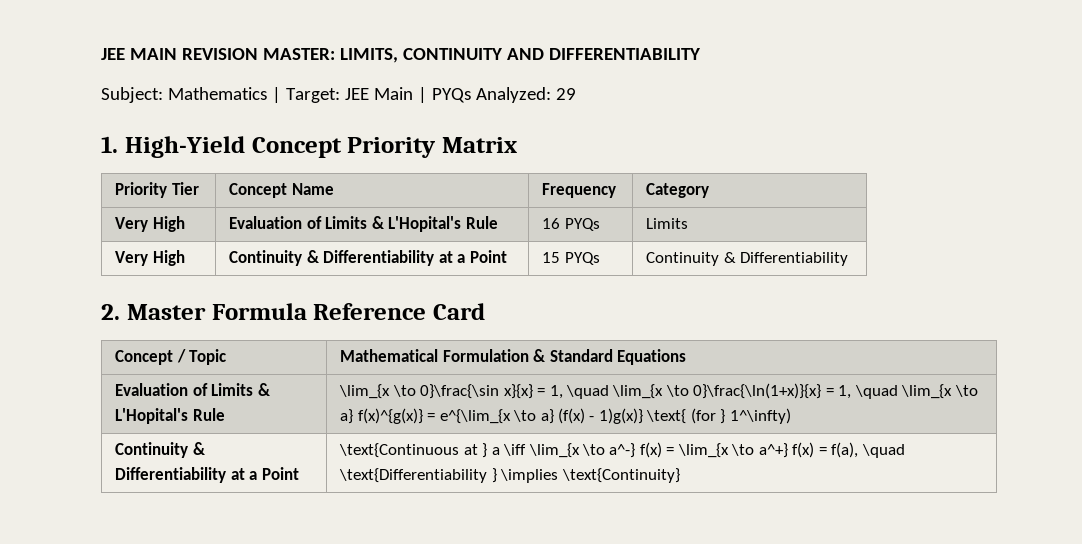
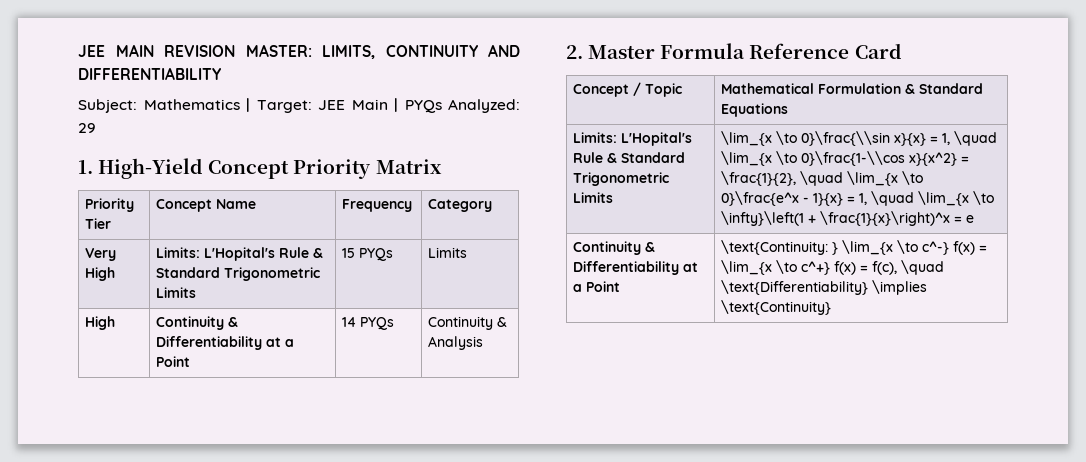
- Very High | Evaluation of Limits & L'Hopital's Rule | 16 PYQs | Limits
+ Very High | Limits: L'Hopital's Rule & Standard Trigonometric Limits | 15 PYQs | Limits
- Very High | Continuity & Differentiability at a Point | 15 PYQs | Continuity & Differentiability
+ High | Continuity & Differentiability at a Point | 14 PYQs | Continuity & Analysis
- Evaluation of Limits & L'Hopital's Rule | \lim_{x \to 0}\frac{\sin x}{x} = 1, \quad \lim_{x \to 0}\frac{\ln(1+x)}{x} = 1, \quad \lim_{x \to a} f(x)^{g(x)} = e^{\lim_{x \to a} (f(x) - 1)g(x)} \text{ (for } 1^\infty)
- Continuity & Differentiability at a Point | \text{Continuous at } a \iff \lim_{x \to a^-} f(x) = \lim_{x \to a^+} f(x) = f(a), \quad \text{Differentiability } \implies \text{Continuity}
+ Limits: L'Hopital's Rule & Standard Trigonometric Limits | \lim_{x \to 0}\frac{\\sin x}{x} = 1, \quad \lim_{x \to 0}\frac{1-\\cos x}{x^2} = \frac{1}{2}, \quad \lim_{x \to 0}\frac{e^x - 1}{x} = 1, \quad \lim_{x \to \infty}\left(1 + \frac{1}{x}\right)^x = e
+ Continuity & Differentiability at a Point | \text{Continuity: } \lim_{x \to c^-} f(x) = \lim_{x \to c^+} f(x) = f(c), \quad \text{Differentiability} \implies \text{Continuity}

